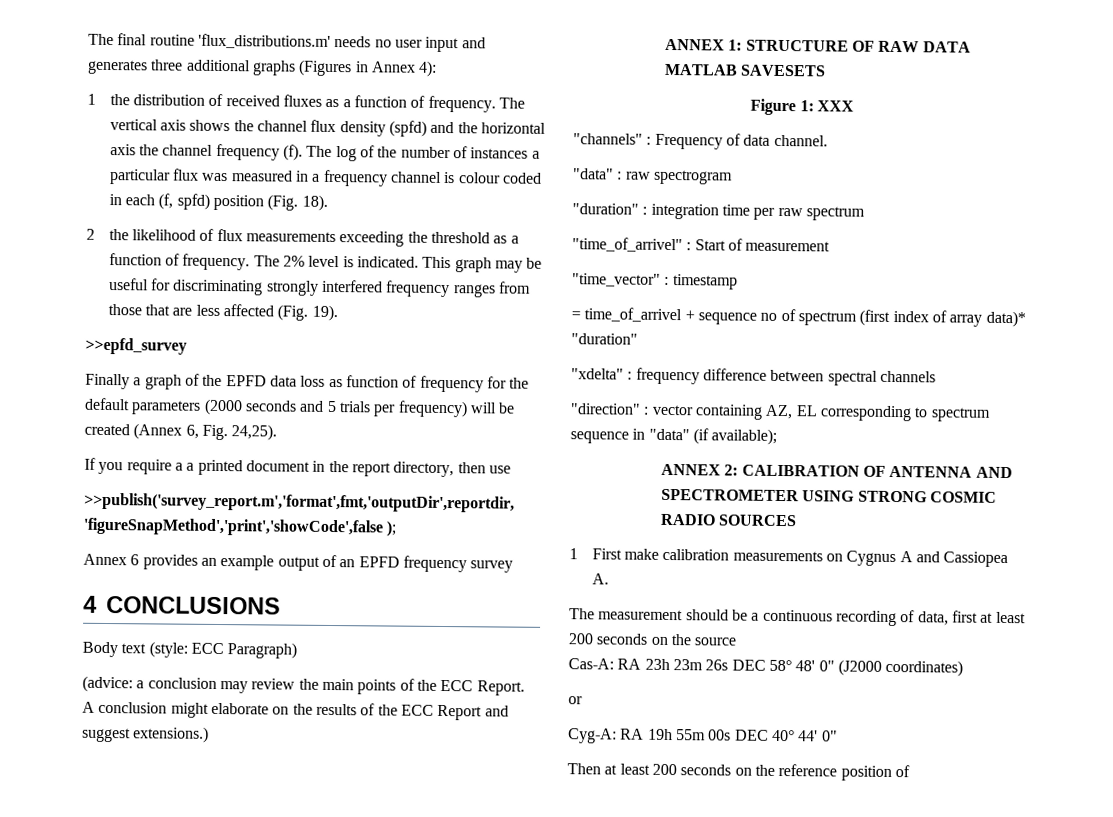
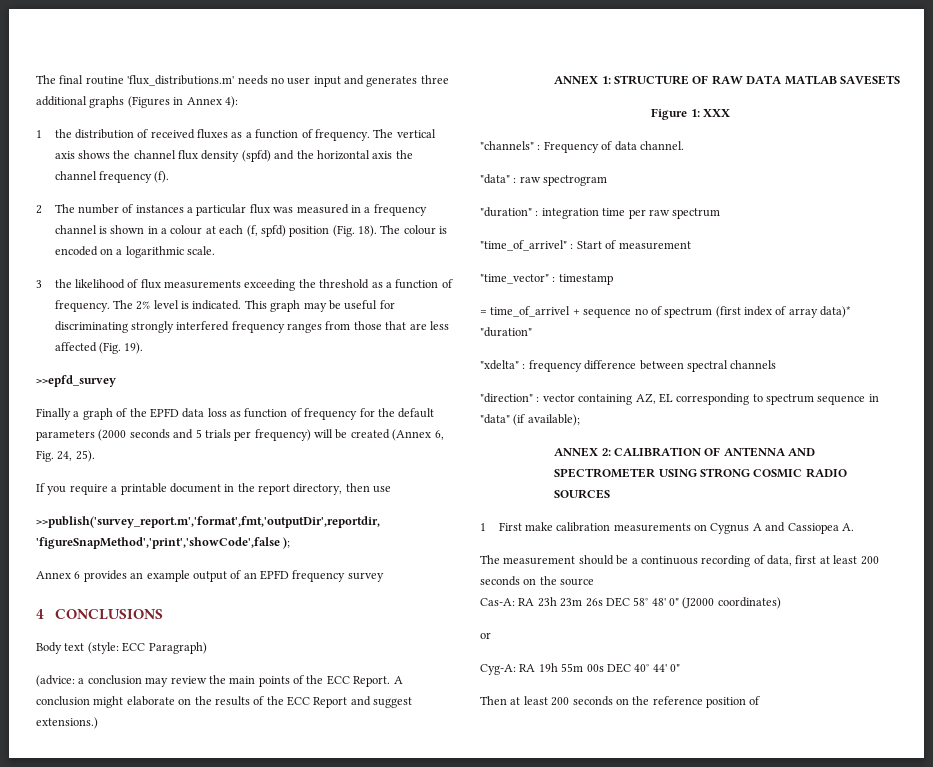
- The vertical axis shows the channel flux density (spfd) and the horizontal axis the channel frequency (f). The log of the number of instances a particular flux was measured in a frequency channel is colour coded in each (f, spfd) position (Fig. 18).
- 2 the likelihood of flux measurements exceeding the threshold as a function of frequency.
+ The vertical axis shows the channel flux density (spfd) and the horizontal axis the channel frequency (f).
+ 2 The number of instances a particular flux was measured in a frequency channel is shown in a colour at each (f, spfd) position (Fig. 18). The colour is encoded on a logarithmic scale.
+ 3 the likelihood of flux measurements exceeding the threshold as a function of frequency.
- Finally a graph of the EPFD data loss as function of frequency for the default parameters (2000 seconds and 5 trials per frequency) will be created (Annex 6, Fig. 24,25).
+ Finally a graph of the EPFD data loss as function of frequency for the default parameters (2000 seconds and 5 trials per frequency) will be created (Annex 6, Fig. 24, 25).
- If you require a a printed document in the report directory, then use
+ If you require a printable document in the report directory, then use

